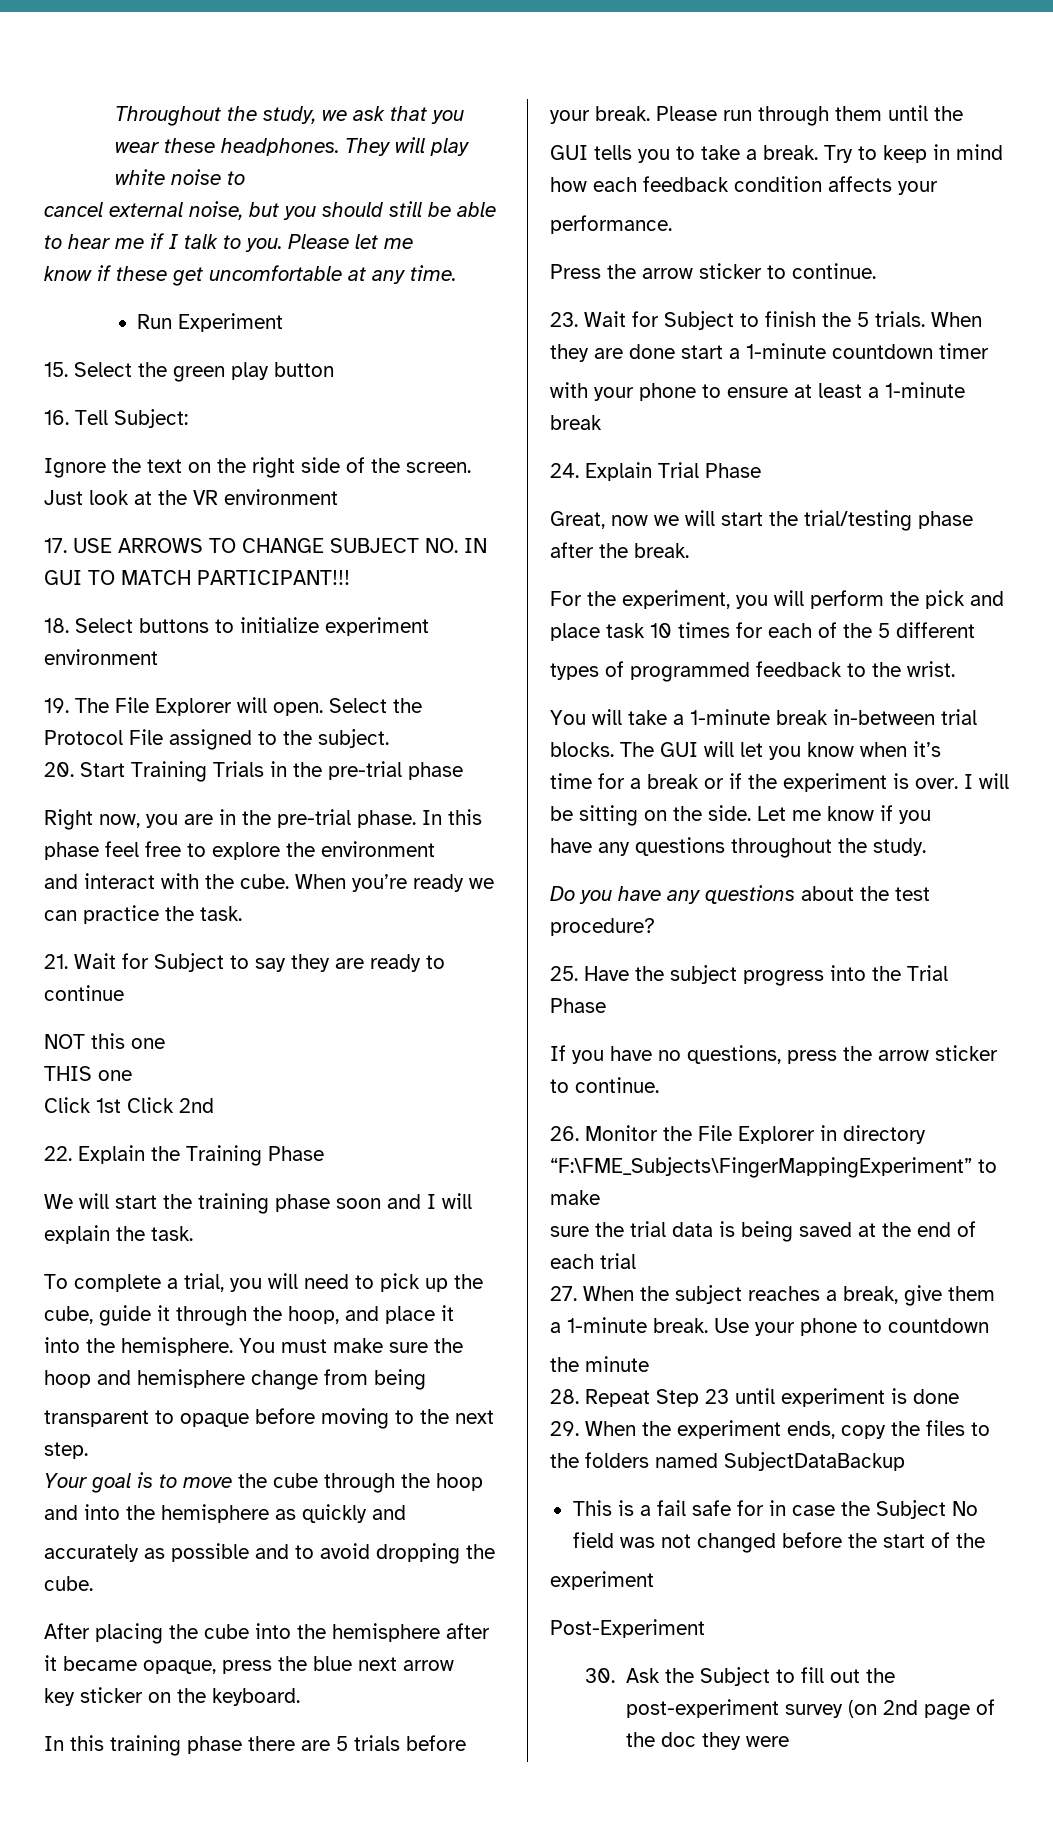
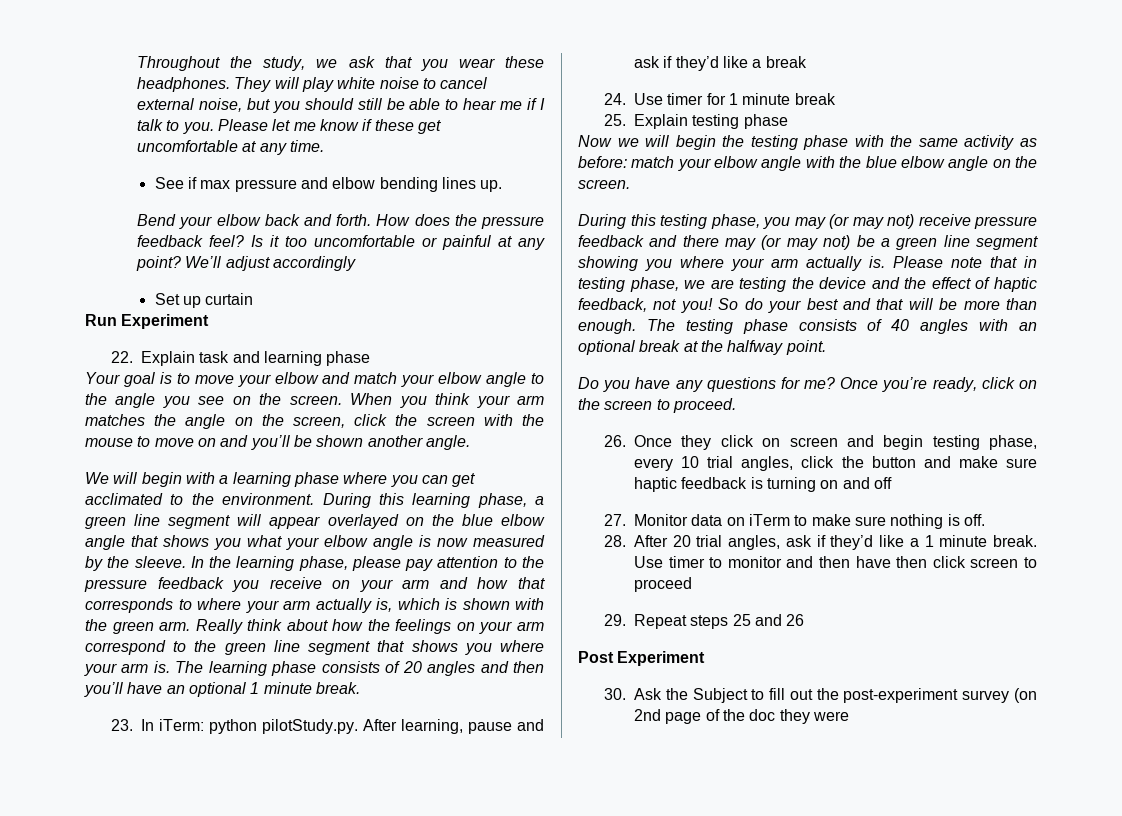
- They will play white noise to
- cancel external noise, but you should still be able to hear me if I talk to you.
+ They will play white noise to cancel external noise, but you should still be able to hear me if I talk to you.
- Please let me
- know if these get uncomfortable at any time.
+ Please let me know if these get uncomfortable at any time.
+ See if max pressure and elbow bending lines up.
+ Bend your elbow back and forth. How does the pressure feedback feel? Is it too uncomfortable or painful at any point? We’ll adjust accordingly
+ Set up curtain
  Run Experiment
- 15. Select the green play button
- 16. Tell Subject:
- Ignore the text on the right side of the screen. Just look at the VR environment
- 17. USE ARROWS TO CHANGE SUBJECT NO. IN GUI TO MATCH PARTICIPANT!!!
- 18. Select buttons to initialize experiment environment
- 19. The File Explorer will open. Select the Protocol File assigned to the subject.
- 20. Start Training Trials in the pre-trial phase
- Right now, you are in the pre-trial phase. In this phase feel free to explore the environment
- and interact with the cube. When you’re ready we can practice the task.
- 21. Wait for Subject to say they are ready to continue
- NOT this one
- THIS one
- Click 1st Click 2nd
- 22. Explain the Training Phase
- We will start the training phase soon and I will explain the task.
- To complete a trial, you will need to pick up the cube, guide it through the hoop, and place it
- into the hemisphere. You must make sure the hoop and hemisphere change from being
- transparent to opaque before moving to the next step.
+ 22. Explain task and learning phase
- Your goal is to move the cube through the hoop and into the hemisphere as quickly and
- accurately as possible and to avoid dropping the cube.
- After placing the cube into the hemisphere after it became opaque, press the blue next arrow
- key sticker on the keyboard.
- In this training phase there are 5 trials before your break. Please run through them until the
- GUI tells you to take a break. Try to keep in mind how each feedback condition affects your
- performance.
- Press the arrow sticker to continue.
- 23. Wait for Subject to finish the 5 trials. When they are done start a 1-minute countdown timer
- with your phone to ensure at least a 1-minute break
- 24. Explain Trial Phase
- Great, now we will start the trial/testing phase after the break.
- For the experiment, you will perform the pick and place task 10 times for each of the 5 different
- types of programmed feedback to the wrist.
- You will take a 1-minute break in-between trial blocks. The GUI will let you know when it’s
- time for a break or if the experiment is over. I will be sitting on the side. Let me know if you
- have any questions throughout the study.
+ Your goal is to move your elbow and match your elbow angle to the angle you see on the screen. When you think your arm matches the angle on the screen, click the screen with the mouse to move on and you’ll be shown another angle.
+ We will begin with a learning phase where you can get acclimated to the environment. During this learning phase, a green line segment will appear overlayed on the blue elbow angle that shows you what your elbow angle is now measured by the sleeve. In the learning phase, please pay attention to the pressure feedback you receive on your arm and how that corresponds to where your arm actually is, which is shown with the green arm. Really think about how the feelings on your arm correspond to the green line segment that shows you where your arm is. The learning phase consists of 20 angles and then you’ll have an optional 1 minute break.
+ 23. In iTerm: python pilotStudy.py. After learning, pause and ask if they’d like a break
+ 24. Use timer for 1 minute break
+ 25. Explain testing phase
+ Now we will begin the testing phase with the same activity as before: match your elbow angle with the blue elbow angle on the screen.
+ During this testing phase, you may (or may not) receive pressure feedback and there may (or may not) be a green line segment showing you where your arm actually is. Please note that in testing phase, we are testing the device and the effect of haptic feedback, not you! So do your best and that will be more than enough. The testing phase consists of 40 angles with an optional break at the halfway point.
- Do you have any questions about the test procedure?
- 25. Have the subject progress into the Trial Phase
- If you have no questions, press the arrow sticker to continue.
- 26. Monitor the File Explorer in directory “F:\FME_Subjects\FingerMappingExperiment” to make
- sure the trial data is being saved at the end of each trial
- 27. When the subject reaches a break, give them a 1-minute break. Use your phone to countdown
- the minute
- 28. Repeat Step 23 until experiment is done
- 29. When the experiment ends, copy the files to the folders named SubjectDataBackup
- This is a fail safe for in case the Subject No field was not changed before the start of the
- experiment
- Post-Experiment
+ Do you have any questions for me? Once you’re ready, click on the screen to proceed.
+ 26. Once they click on screen and begin testing phase, every 10 trial angles, click the button and make sure haptic feedback is turning on and off
+ 27. Monitor data on iTerm to make sure nothing is off.
+ 28. After 20 trial angles, ask if they’d like a 1 minute break. Use timer to monitor and then have then click screen to proceed
+ 29. Repeat steps 25 and 26
+ Post Experiment

